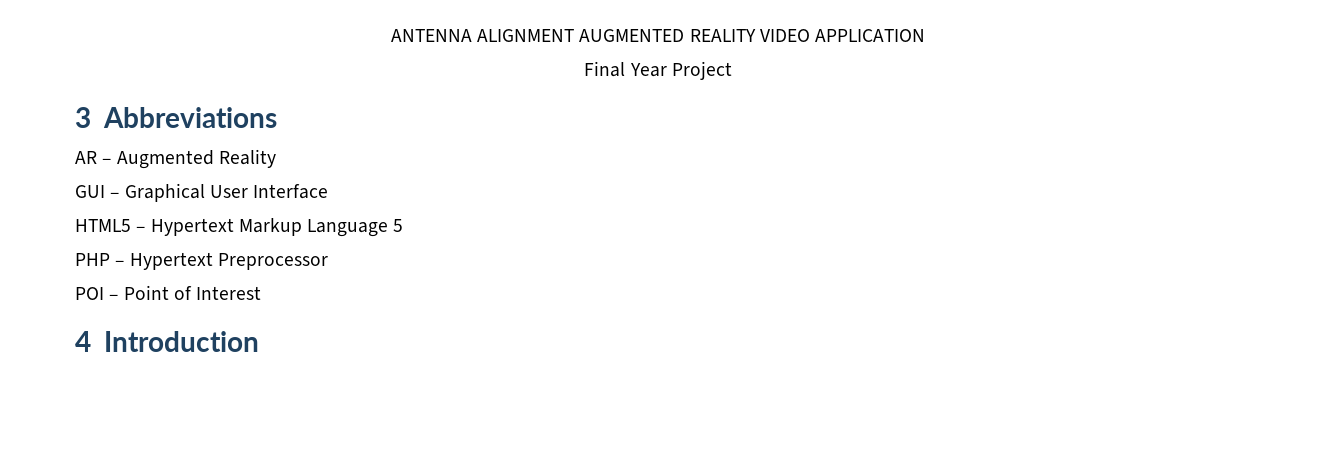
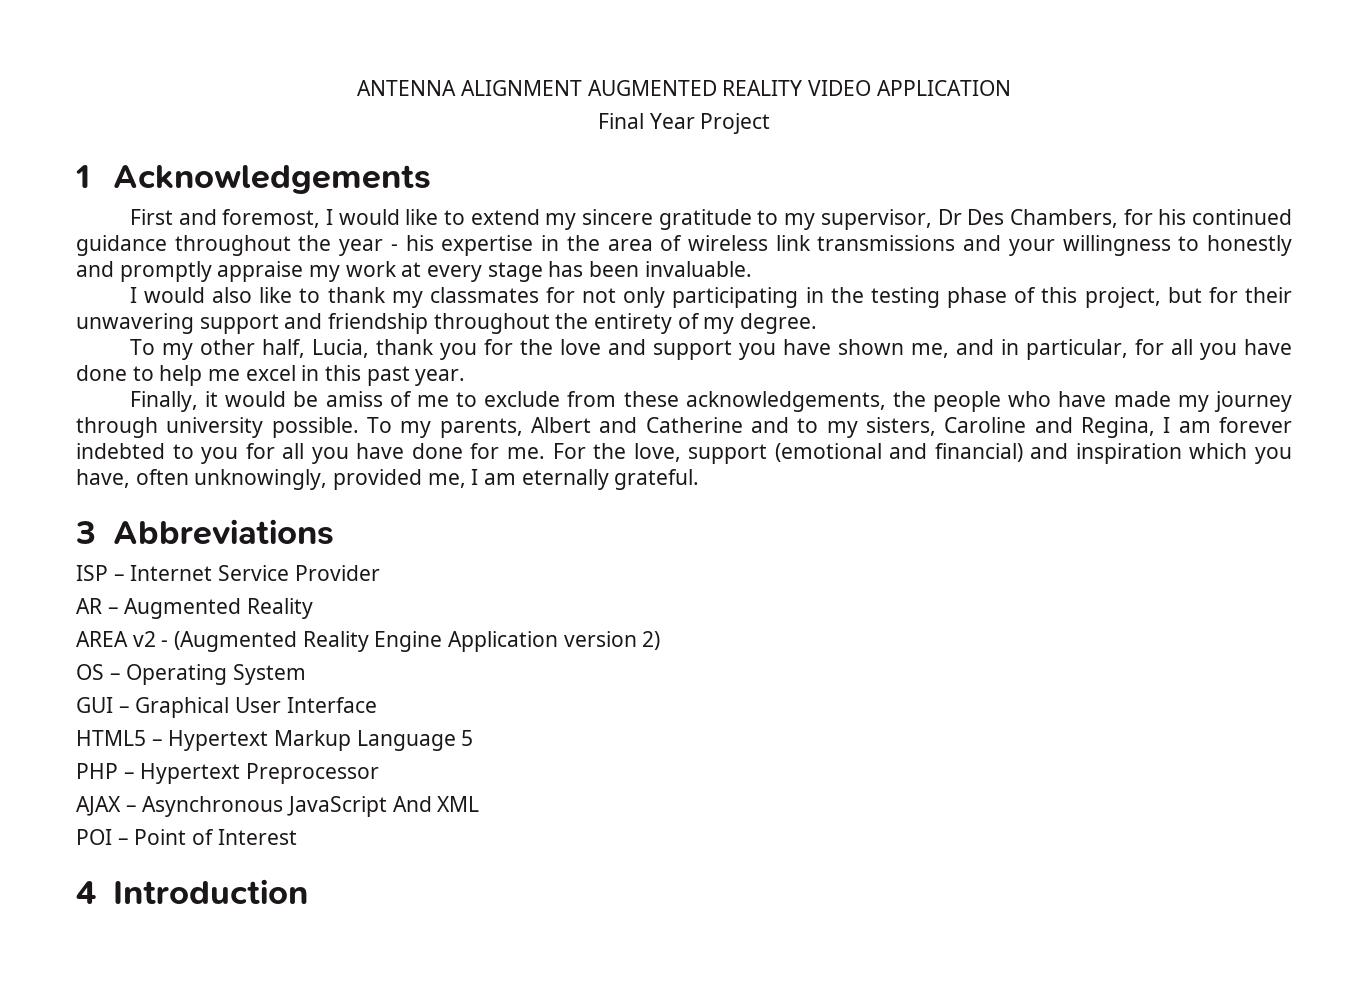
+ 1 Acknowledgements
+ First and foremost, I would like to extend my sincere gratitude to my supervisor, Dr Des Chambers, for his continued guidance throughout the year - his expertise in the area of wireless link transmissions and your willingness to honestly and promptly appraise my work at every stage has been invaluable.
+ I would also like to thank my classmates for not only participating in the testing phase of this project, but for their unwavering support and friendship throughout the entirety of my degree.
+ To my other half, Lucia, thank you for the love and support you have shown me, and in particular, for all you have done to help me excel in this past year.
+ Finally, it would be amiss of me to exclude from these acknowledgements, the people who have made my journey through university possible. To my parents, Albert and Catherine and to my sisters, Caroline and Regina, I am forever indebted to you for all you have done for me. For the love, support (emotional and financial) and inspiration which you have, often unknowingly, provided me, I am eternally grateful.
  3 Abbreviations
+ ISP – Internet Service Provider
  AR – Augmented Reality
+ AREA v2 - (Augmented Reality Engine Application version 2)
+ OS – Operating System
+ AJAX – Asynchronous JavaScript And XML

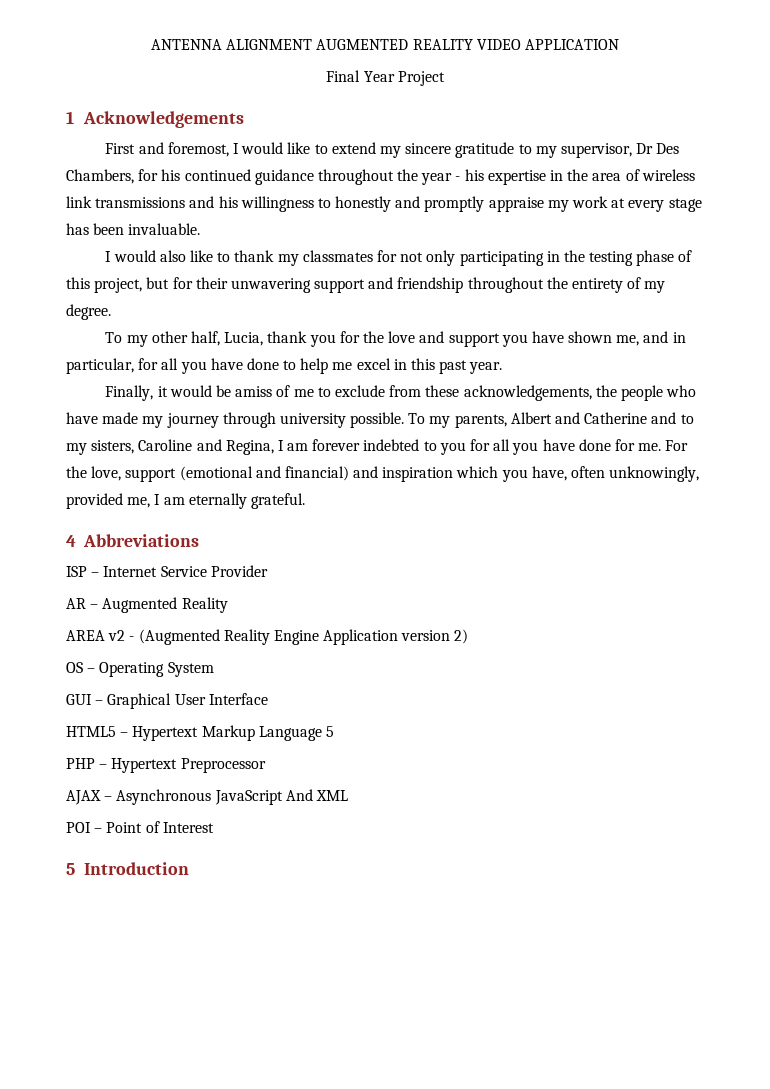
- First and foremost, I would like to extend my sincere gratitude to my supervisor, Dr Des Chambers, for his continued guidance throughout the year - his expertise in the area of wireless link transmissions and your willingness to honestly and promptly appraise my work at every stage has been invaluable.
+ First and foremost, I would like to extend my sincere gratitude to my supervisor, Dr Des Chambers, for his continued guidance throughout the year - his expertise in the area of wireless link transmissions and his willingness to honestly and promptly appraise my work at every stage has been invaluable.
- 3 Abbreviations
+ 4 Abbreviations
- 4 Introduction
+ 5 Introduction

